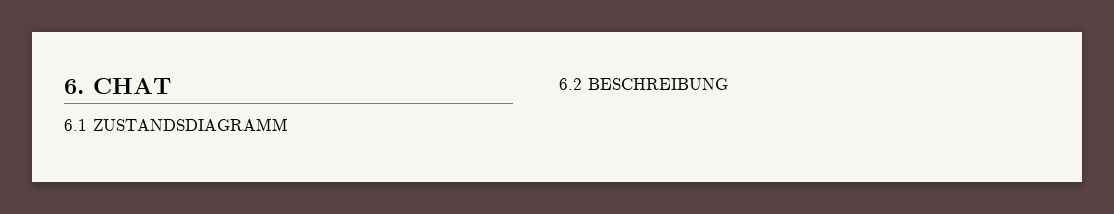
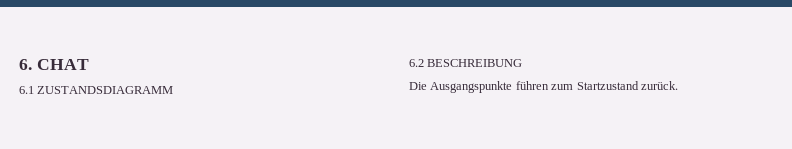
+ Die Ausgangspunkte führen zum Startzustand zurück.

